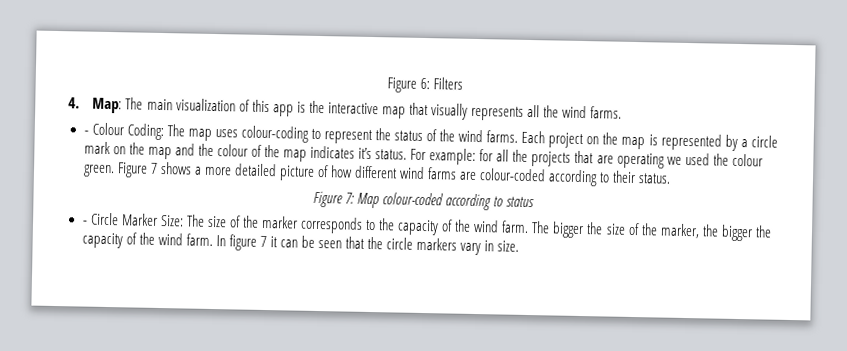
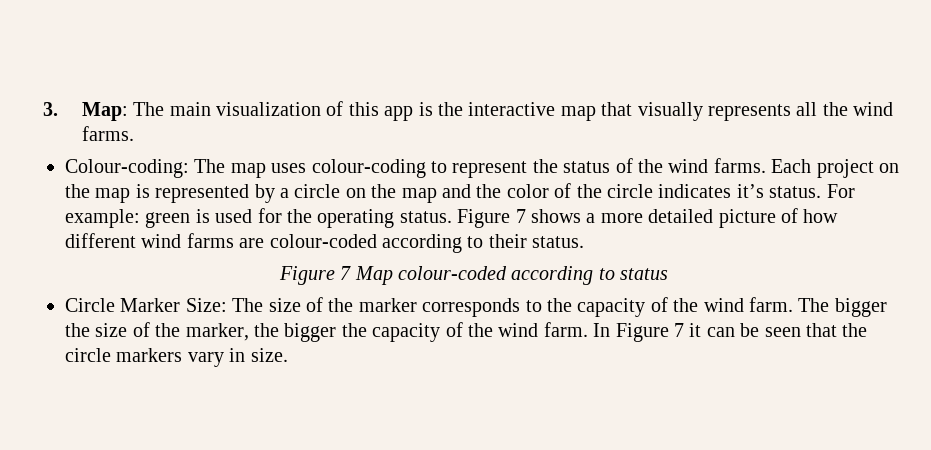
- Figure 6: Filters
- 4. Map: The main visualization of this app is the interactive map that visually represents all the wind farms.
+ 3. Map: The main visualization of this app is the interactive map that visually represents all the wind farms.
- - Colour Coding: The map uses colour-coding to represent the status of the wind farms.
+ Colour-coding: The map uses colour-coding to represent the status of the wind farms.
- Each project on the map is represented by a circle mark on the map and the colour of the map indicates it’s status.
+ Each project on the map is represented by a circle on the map and the color of the circle indicates it’s status.
- For example: for all the projects that are operating we used the colour green.
+ For example: green is used for the operating status.
- Figure 7: Map colour-coded according to status
+ Figure 7 Map colour-coded according to status
- - Circle Marker Size: The size of the marker corresponds to the capacity of the wind farm.
+ Circle Marker Size: The size of the marker corresponds to the capacity of the wind farm.
- In figure 7 it can be seen that the circle markers vary in size.
+ In Figure 7 it can be seen that the circle markers vary in size.

